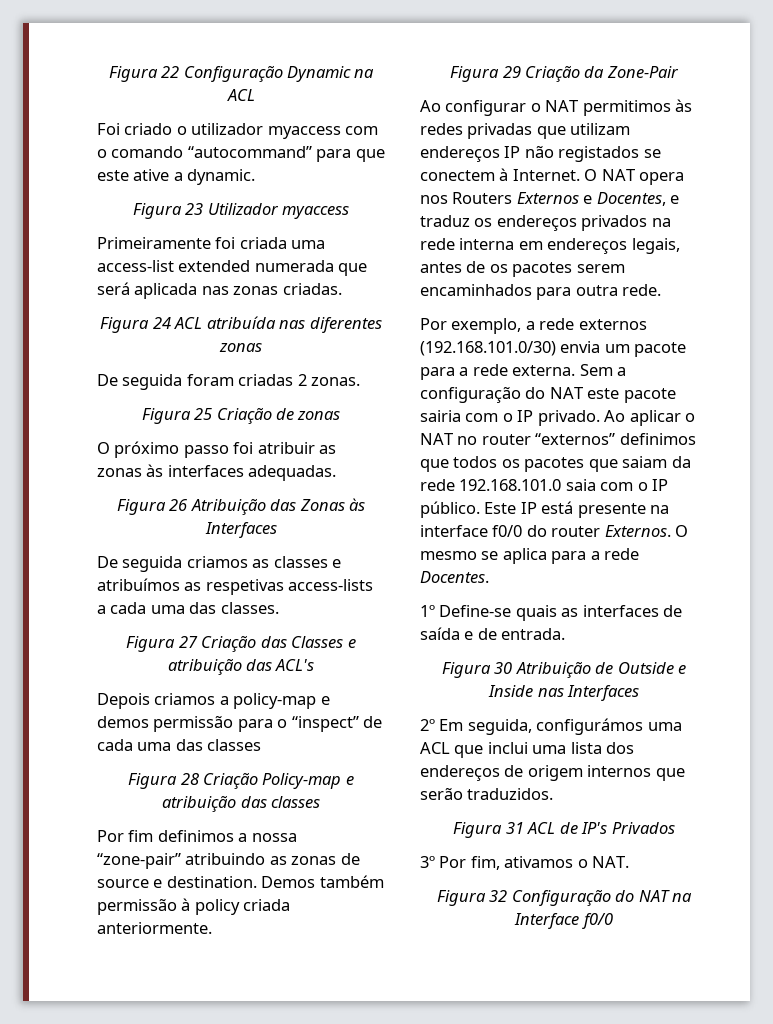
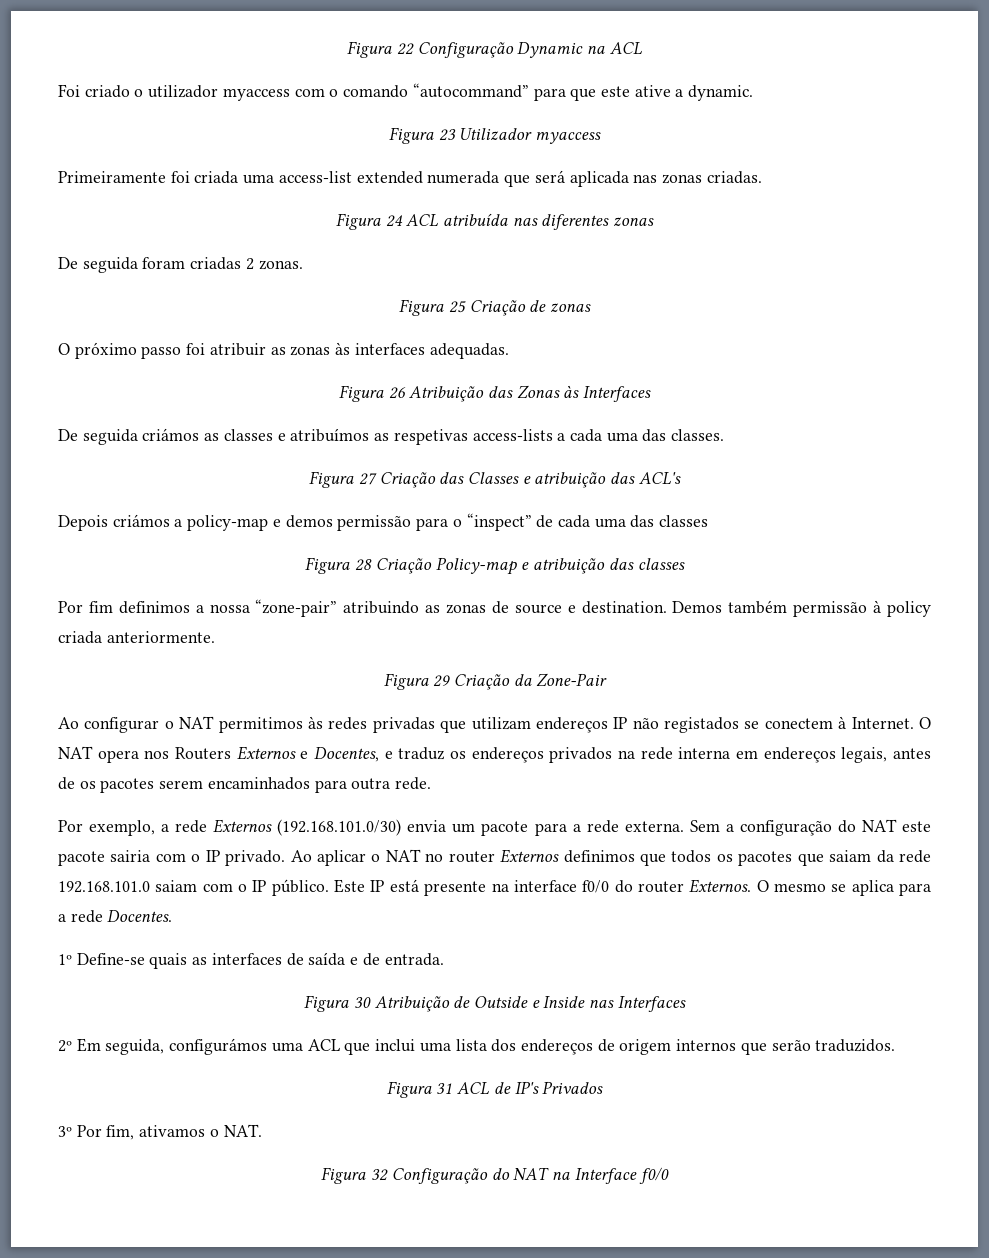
- De seguida criamos as classes e atribuímos as respetivas access-lists a cada uma das classes.
+ De seguida criámos as classes e atribuímos as respetivas access-lists a cada uma das classes.
- Depois criamos a policy-map e demos permissão para o “inspect” de cada uma das classes
+ Depois criámos a policy-map e demos permissão para o “inspect” de cada uma das classes
- Por exemplo, a rede externos (192.168.101.0/30) envia um pacote para a rede externa.
+ Por exemplo, a rede Externos (192.168.101.0/30) envia um pacote para a rede externa.
- Ao aplicar o NAT no router “externos” definimos que todos os pacotes que saiam da rede 192.168.101.0 saia com o IP público.
+ Ao aplicar o NAT no router Externos definimos que todos os pacotes que saiam da rede 192.168.101.0 saiam com o IP público.

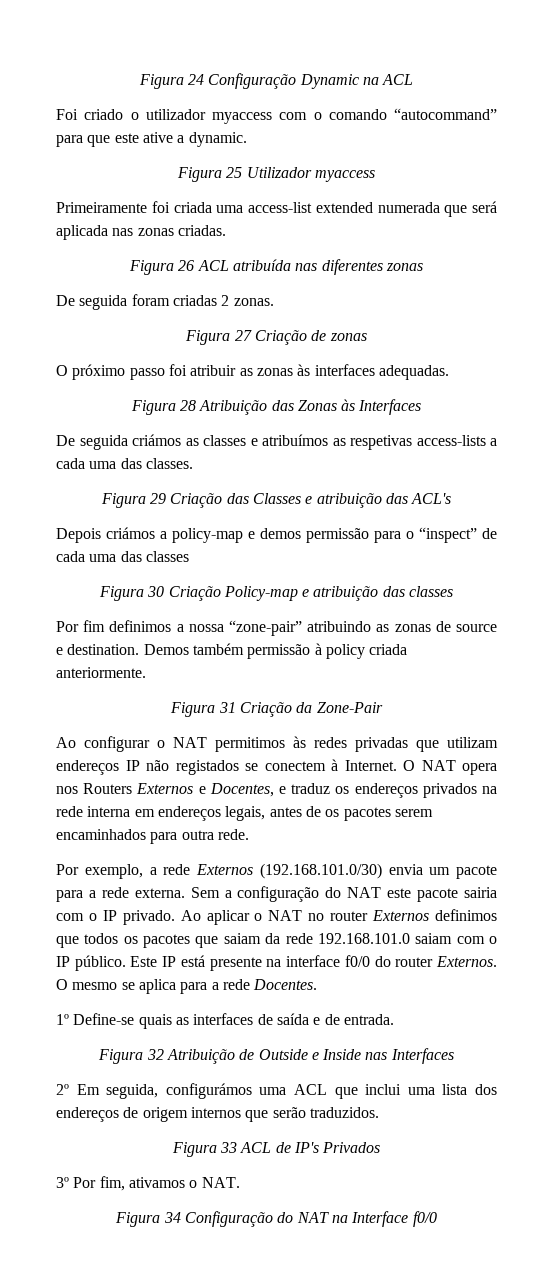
- Figura 22 Configuração Dynamic na ACL
+ Figura 24 Configuração Dynamic na ACL
- Figura 23 Utilizador myaccess
+ Figura 25 Utilizador myaccess
- Figura 24 ACL atribuída nas diferentes zonas
+ Figura 26 ACL atribuída nas diferentes zonas
- Figura 25 Criação de zonas
+ Figura 27 Criação de zonas
- Figura 26 Atribuição das Zonas às Interfaces
+ Figura 28 Atribuição das Zonas às Interfaces
- Figura 27 Criação das Classes e atribuição das ACL's
+ Figura 29 Criação das Classes e atribuição das ACL's
- Figura 28 Criação Policy-map e atribuição das classes
+ Figura 30 Criação Policy-map e atribuição das classes
- Figura 29 Criação da Zone-Pair
+ Figura 31 Criação da Zone-Pair
- Figura 30 Atribuição de Outside e Inside nas Interfaces
+ Figura 32 Atribuição de Outside e Inside nas Interfaces
- Figura 31 ACL de IP's Privados
+ Figura 33 ACL de IP's Privados
- Figura 32 Configuração do NAT na Interface f0/0
+ Figura 34 Configuração do NAT na Interface f0/0

